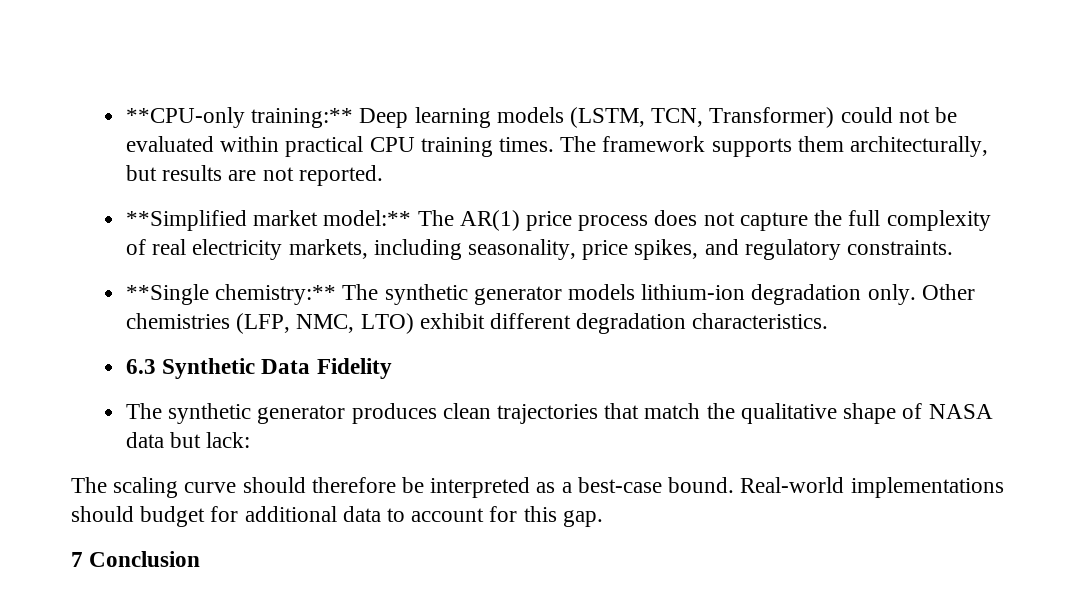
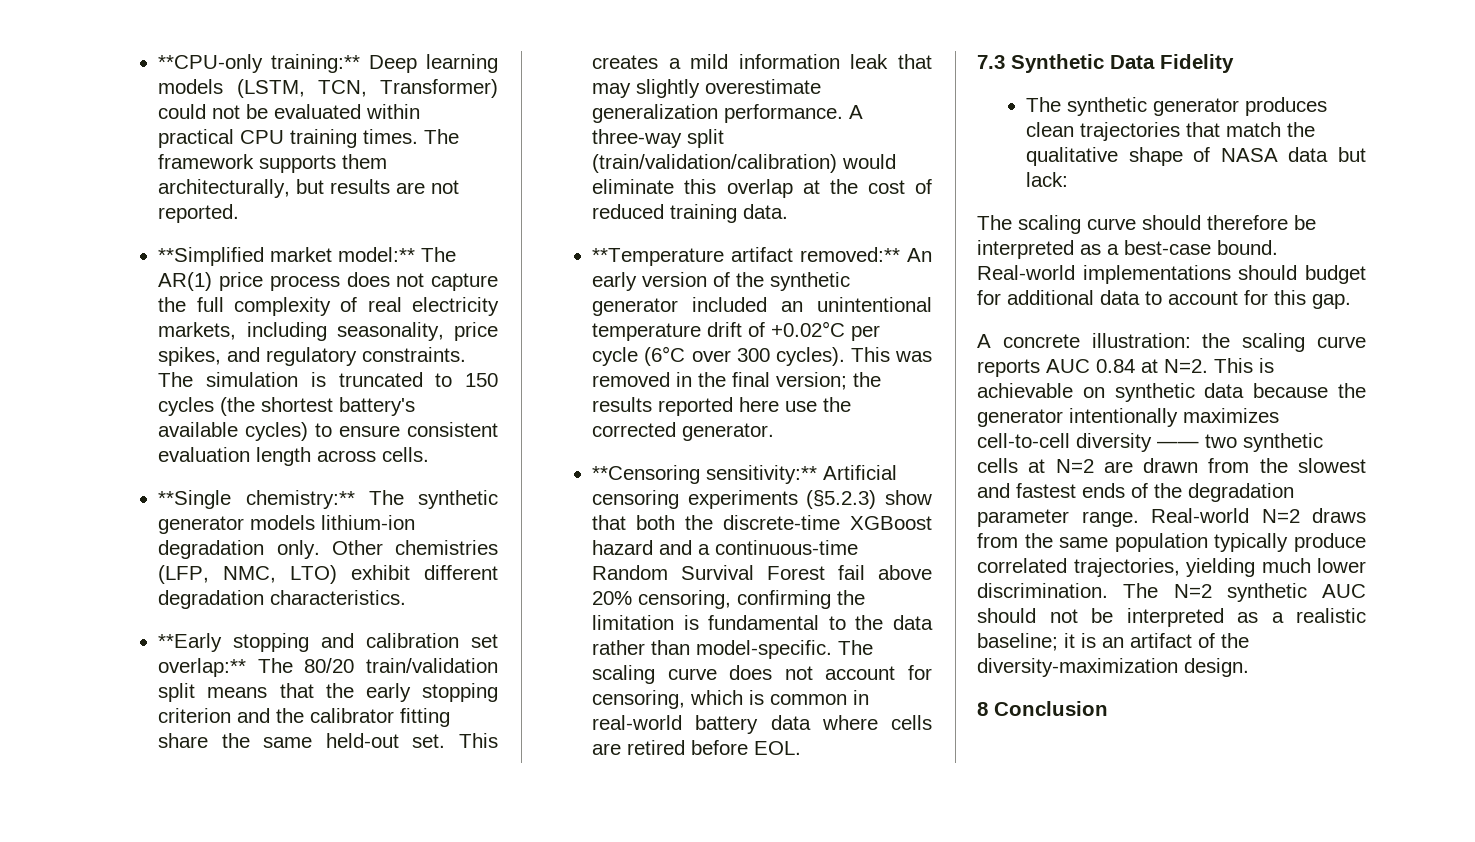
+ The simulation is truncated to 150 cycles (the shortest battery's available cycles) to ensure consistent evaluation length across cells.
- 6.3 Synthetic Data Fidelity
+ **Early stopping and calibration set overlap:** The 80/20 train/validation split means that the early stopping criterion and the calibrator fitting share the same held-out set. This creates a mild information leak that may slightly overestimate generalization performance. A three-way split (train/validation/calibration) would eliminate this overlap at the cost of reduced training data.
+ **Temperature artifact removed:** An early version of the synthetic generator included an unintentional temperature drift of +0.02°C per cycle (6°C over 300 cycles). This was removed in the final version; the results reported here use the corrected generator.
+ **Censoring sensitivity:** Artificial censoring experiments (§5.2.3) show that both the discrete-time XGBoost hazard and a continuous-time Random Survival Forest fail above 20% censoring, confirming the limitation is fundamental to the data rather than model-specific. The scaling curve does not account for censoring, which is common in real-world battery data where cells are retired before EOL.
+ 7.3 Synthetic Data Fidelity
- 7 Conclusion
+ A concrete illustration: the scaling curve reports AUC 0.84 at N=2. This is achievable on synthetic data because the generator intentionally maximizes cell-to-cell diversity —— two synthetic cells at N=2 are drawn from the slowest and fastest ends of the degradation parameter range. Real-world N=2 draws from the same population typically produce correlated trajectories, yielding much lower discrimination. The N=2 synthetic AUC should not be interpreted as a realistic baseline; it is an artifact of the diversity-maximization design.
+ 8 Conclusion

